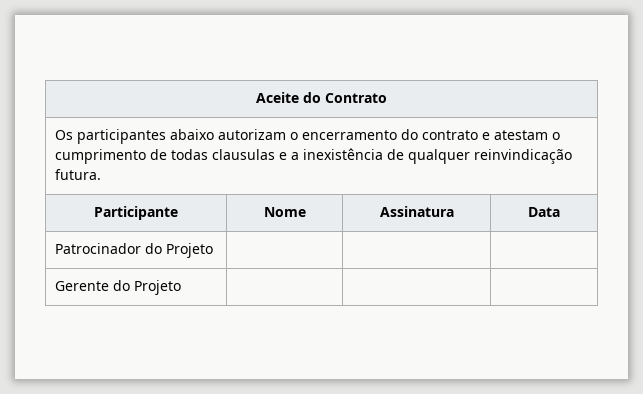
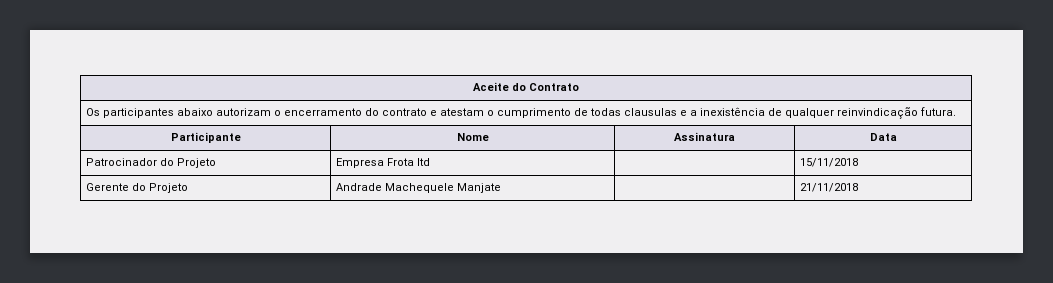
- Patrocinador do Projeto | | |
+ Patrocinador do Projeto | Empresa Frota ltd | | 15/11/2018
- Gerente do Projeto | | |
+ Gerente do Projeto | Andrade Machequele Manjate | | 21/11/2018

